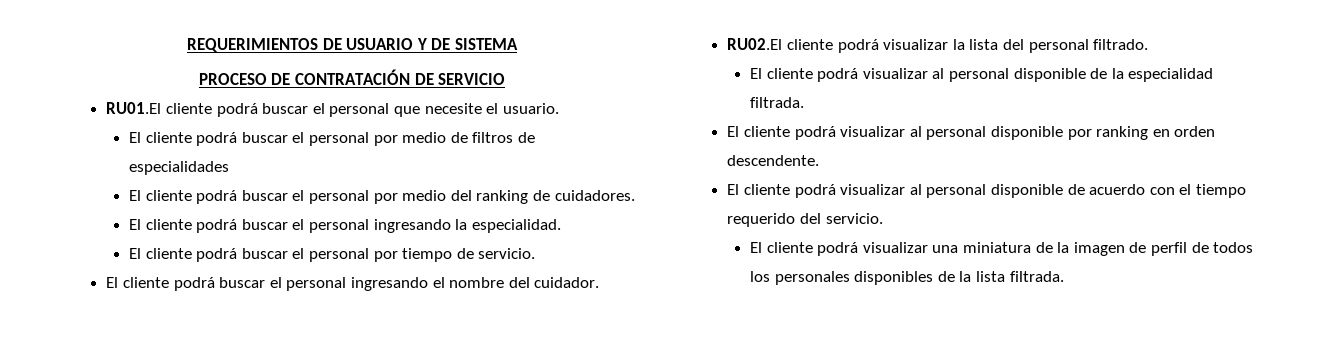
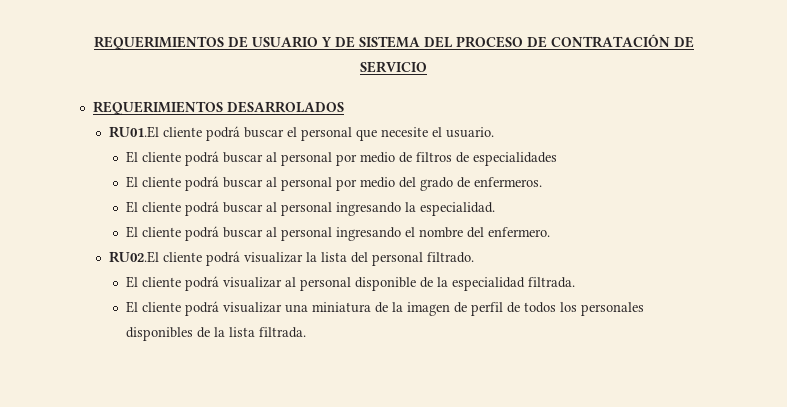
- REQUERIMIENTOS DE USUARIO Y DE SISTEMA
- PROCESO DE CONTRATACIÓN DE SERVICIO
+ REQUERIMIENTOS DE USUARIO Y DE SISTEMA DEL PROCESO DE CONTRATACIÓN DE SERVICIO
+ REQUERIMIENTOS DESARROLADOS
- El cliente podrá buscar el personal por medio de filtros de especialidades
+ El cliente podrá buscar al personal por medio de filtros de especialidades
- El cliente podrá buscar el personal por medio del ranking de cuidadores.
- El cliente podrá buscar el personal ingresando la especialidad.
+ El cliente podrá buscar al personal por medio del grado de enfermeros.
+ El cliente podrá buscar al personal ingresando la especialidad.
- El cliente podrá buscar el personal por tiempo de servicio.
- El cliente podrá buscar el personal ingresando el nombre del cuidador.
+ El cliente podrá buscar al personal ingresando el nombre del enfermero.
- El cliente podrá visualizar al personal disponible por ranking en orden descendente.
- El cliente podrá visualizar al personal disponible de acuerdo con el tiempo requerido del servicio.

